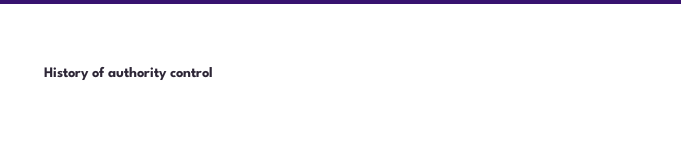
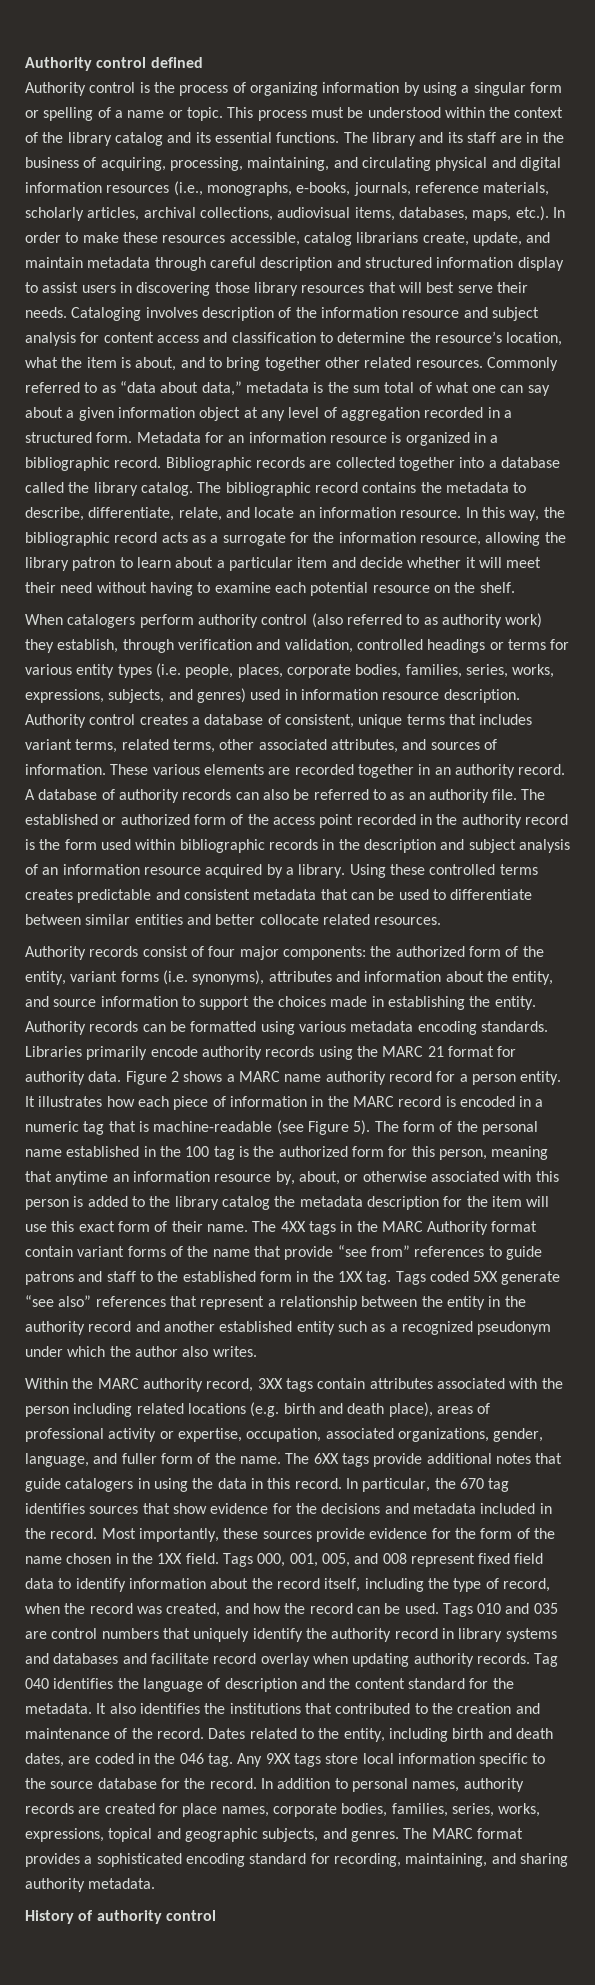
+ Authority control defined
+ Authority control is the process of organizing information by using a singular form or spelling of a name or topic. This process must be understood within the context of the library catalog and its essential functions. The library and its staff are in the business of acquiring, processing, maintaining, and circulating physical and digital information resources (i.e., monographs, e-books, journals, reference materials, scholarly articles, archival collections, audiovisual items, databases, maps, etc.). In order to make these resources accessible, catalog librarians create, update, and maintain metadata through careful description and structured information display to assist users in discovering those library resources that will best serve their needs. Cataloging involves description of the information resource and subject analysis for content access and classification to determine the resource’s location, what the item is about, and to bring together other related resources. Commonly referred to as “data about data,” metadata is the sum total of what one can say about a given information object at any level of aggregation recorded in a structured form. Metadata for an information resource is organized in a bibliographic record. Bibliographic records are collected together into a database called the library catalog. The bibliographic record contains the metadata to describe, differentiate, relate, and locate an information resource. In this way, the bibliographic record acts as a surrogate for the information resource, allowing the library patron to learn about a particular item and decide whether it will meet their need without having to examine each potential resource on the shelf.
+ When catalogers perform authority control (also referred to as authority work) they establish, through verification and validation, controlled headings or terms for various entity types (i.e. people, places, corporate bodies, families, series, works, expressions, subjects, and genres) used in information resource description. Authority control creates a database of consistent, unique terms that includes variant terms, related terms, other associated attributes, and sources of information. These various elements are recorded together in an authority record. A database of authority records can also be referred to as an authority file. The established or authorized form of the access point recorded in the authority record is the form used within bibliographic records in the description and subject analysis of an information resource acquired by a library. Using these controlled terms creates predictable and consistent metadata that can be used to differentiate between similar entities and better collocate related resources.
+ Authority records consist of four major components: the authorized form of the entity, variant forms (i.e. synonyms), attributes and information about the entity, and source information to support the choices made in establishing the entity. Authority records can be formatted using various metadata encoding standards. Libraries primarily encode authority records using the MARC 21 format for authority data. Figure 2 shows a MARC name authority record for a person entity. It illustrates how each piece of information in the MARC record is encoded in a numeric tag that is machine-readable (see Figure 5). The form of the personal name established in the 100 tag is the authorized form for this person, meaning that anytime an information resource by, about, or otherwise associated with this person is added to the library catalog the metadata description for the item will use this exact form of their name. The 4XX tags in the MARC Authority format contain variant forms of the name that provide “see from” references to guide patrons and staff to the established form in the 1XX tag. Tags coded 5XX generate “see also” references that represent a relationship between the entity in the authority record and another established entity such as a recognized pseudonym under which the author also writes.
+ Within the MARC authority record, 3XX tags contain attributes associated with the person including related locations (e.g. birth and death place), areas of professional activity or expertise, occupation, associated organizations, gender, language, and fuller form of the name. The 6XX tags provide additional notes that guide catalogers in using the data in this record. In particular, the 670 tag identifies sources that show evidence for the decisions and metadata included in the record. Most importantly, these sources provide evidence for the form of the name chosen in the 1XX field. Tags 000, 001, 005, and 008 represent fixed field data to identify information about the record itself, including the type of record, when the record was created, and how the record can be used. Tags 010 and 035 are control numbers that uniquely identify the authority record in library systems and databases and facilitate record overlay when updating authority records. Tag 040 identifies the language of description and the content standard for the metadata. It also identifies the institutions that contributed to the creation and maintenance of the record. Dates related to the entity, including birth and death dates, are coded in the 046 tag. Any 9XX tags store local information specific to the source database for the record. In addition to personal names, authority records are created for place names, corporate bodies, families, series, works, expressions, topical and geographic subjects, and genres. The MARC format provides a sophisticated encoding standard for recording, maintaining, and sharing authority metadata.

